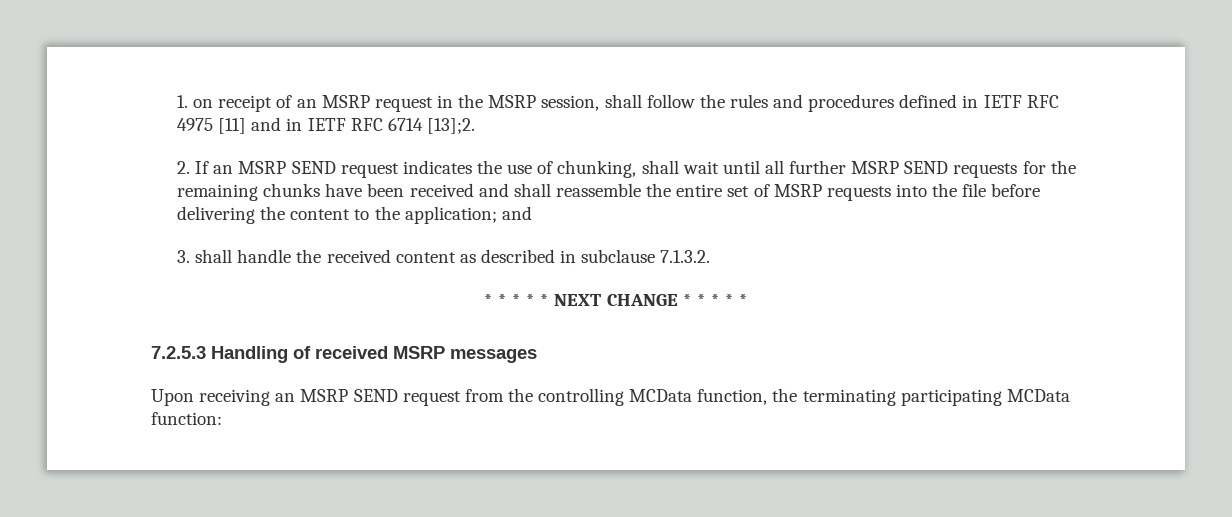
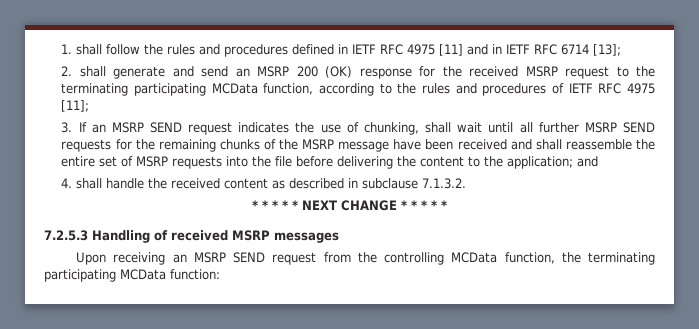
- 1. on receipt of an MSRP request in the MSRP session, shall follow the rules and procedures defined in IETF RFC 4975 [11] and in IETF RFC 6714 [13];2.
+ 1. shall follow the rules and procedures defined in IETF RFC 4975 [11] and in IETF RFC 6714 [13];
- 2. If an MSRP SEND request indicates the use of chunking, shall wait until all further MSRP SEND requests for the remaining chunks have been received and shall reassemble the entire set of MSRP requests into the file before delivering the content to the application; and
+ 2. shall generate and send an MSRP 200 (OK) response for the received MSRP request to the terminating participating MCData function, according to the rules and procedures of IETF RFC 4975 [11];
+ 3. If an MSRP SEND request indicates the use of chunking, shall wait until all further MSRP SEND requests for the remaining chunks of the MSRP message have been received and shall reassemble the entire set of MSRP requests into the file before delivering the content to the application; and
- 3. shall handle the received content as described in subclause 7.1.3.2.
+ 4. shall handle the received content as described in subclause 7.1.3.2.

